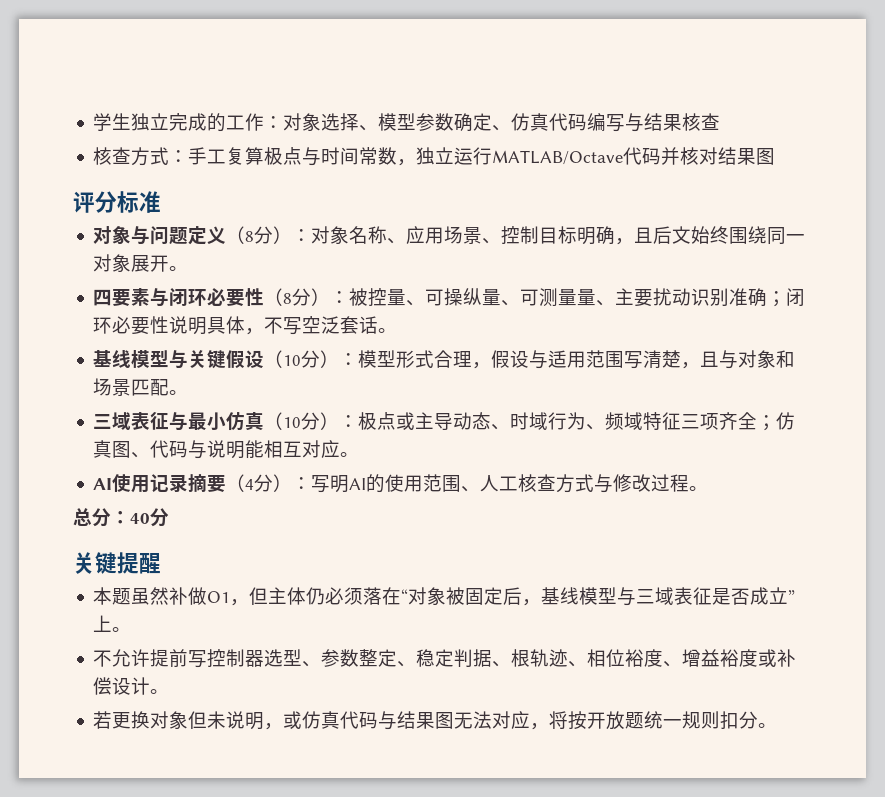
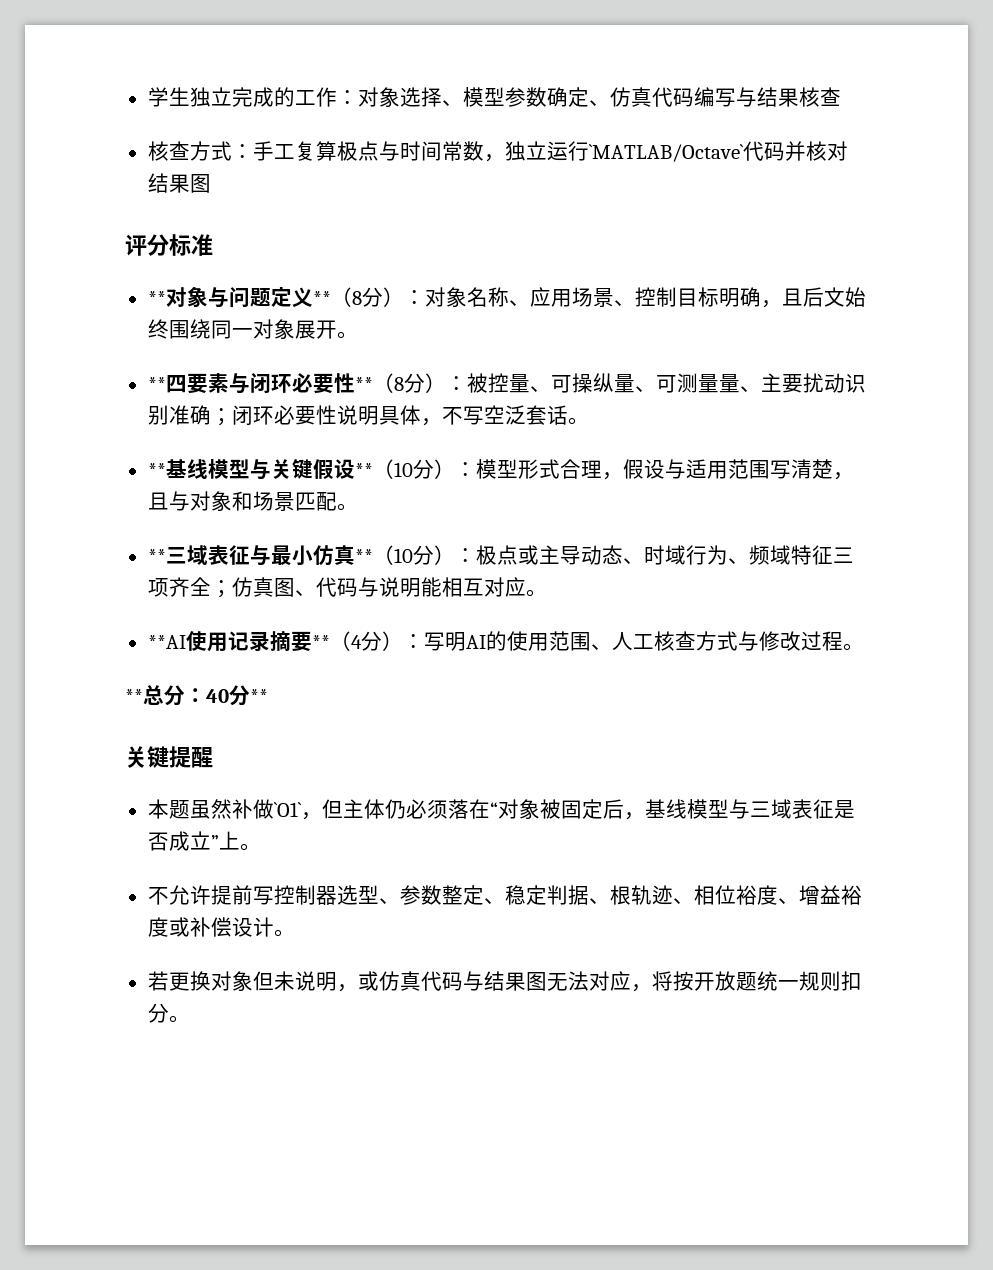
- 核查方式：手工复算极点与时间常数，独立运行MATLAB/Octave代码并核对结果图
+ 核查方式：手工复算极点与时间常数，独立运行`MATLAB/Octave`代码并核对结果图
- 对象与问题定义（8分）：对象名称、应用场景、控制目标明确，且后文始终围绕同一对象展开。
+ **对象与问题定义**（8分）：对象名称、应用场景、控制目标明确，且后文始终围绕同一对象展开。
- 四要素与闭环必要性（8分）：被控量、可操纵量、可测量量、主要扰动识别准确；闭环必要性说明具体，不写空泛套话。
+ **四要素与闭环必要性**（8分）：被控量、可操纵量、可测量量、主要扰动识别准确；闭环必要性说明具体，不写空泛套话。
- 基线模型与关键假设（10分）：模型形式合理，假设与适用范围写清楚，且与对象和场景匹配。
+ **基线模型与关键假设**（10分）：模型形式合理，假设与适用范围写清楚，且与对象和场景匹配。
- 三域表征与最小仿真（10分）：极点或主导动态、时域行为、频域特征三项齐全；仿真图、代码与说明能相互对应。
+ **三域表征与最小仿真**（10分）：极点或主导动态、时域行为、频域特征三项齐全；仿真图、代码与说明能相互对应。
- AI使用记录摘要（4分）：写明AI的使用范围、人工核查方式与修改过程。
+ **AI使用记录摘要**（4分）：写明AI的使用范围、人工核查方式与修改过程。
- 总分：40分
+ **总分：40分**
- 本题虽然补做O1，但主体仍必须落在“对象被固定后，基线模型与三域表征是否成立”上。
+ 本题虽然补做`O1`，但主体仍必须落在“对象被固定后，基线模型与三域表征是否成立”上。

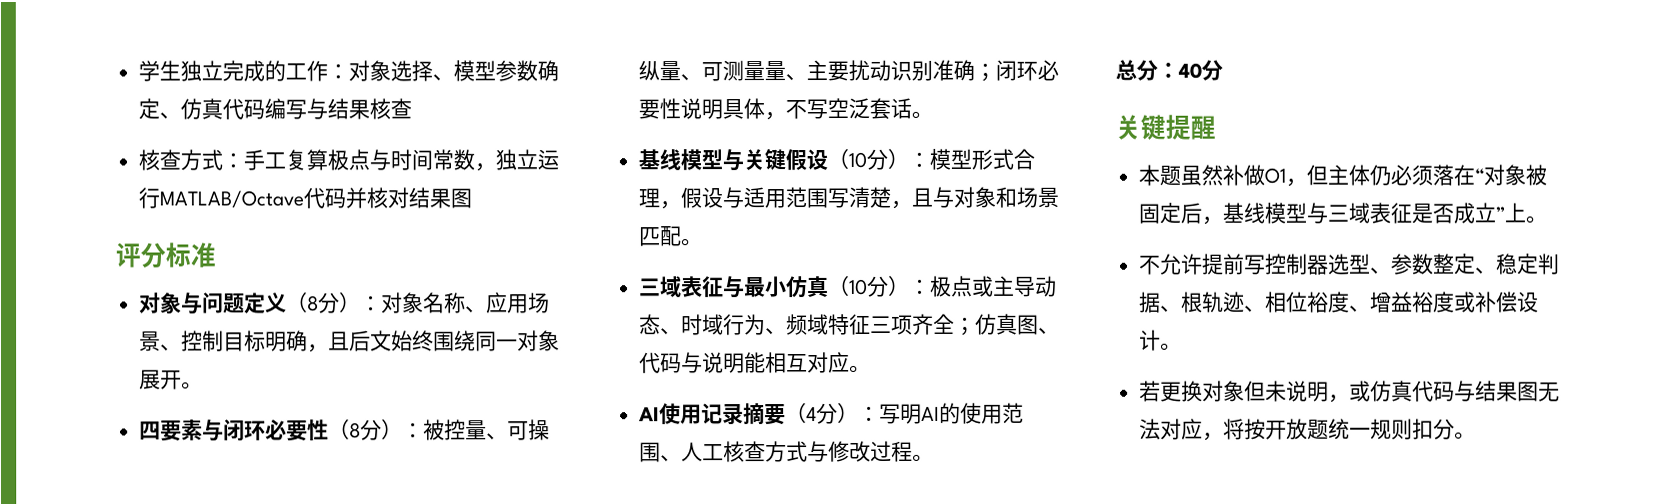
- 核查方式：手工复算极点与时间常数，独立运行`MATLAB/Octave`代码并核对结果图
+ 核查方式：手工复算极点与时间常数，独立运行MATLAB/Octave代码并核对结果图
- **对象与问题定义**（8分）：对象名称、应用场景、控制目标明确，且后文始终围绕同一对象展开。
+ 对象与问题定义（8分）：对象名称、应用场景、控制目标明确，且后文始终围绕同一对象展开。
- **四要素与闭环必要性**（8分）：被控量、可操纵量、可测量量、主要扰动识别准确；闭环必要性说明具体，不写空泛套话。
+ 四要素与闭环必要性（8分）：被控量、可操纵量、可测量量、主要扰动识别准确；闭环必要性说明具体，不写空泛套话。
- **基线模型与关键假设**（10分）：模型形式合理，假设与适用范围写清楚，且与对象和场景匹配。
+ 基线模型与关键假设（10分）：模型形式合理，假设与适用范围写清楚，且与对象和场景匹配。
- **三域表征与最小仿真**（10分）：极点或主导动态、时域行为、频域特征三项齐全；仿真图、代码与说明能相互对应。
+ 三域表征与最小仿真（10分）：极点或主导动态、时域行为、频域特征三项齐全；仿真图、代码与说明能相互对应。
- **AI使用记录摘要**（4分）：写明AI的使用范围、人工核查方式与修改过程。
+ AI使用记录摘要（4分）：写明AI的使用范围、人工核查方式与修改过程。
- **总分：40分**
+ 总分：40分
- 本题虽然补做`O1`，但主体仍必须落在“对象被固定后，基线模型与三域表征是否成立”上。
+ 本题虽然补做O1，但主体仍必须落在“对象被固定后，基线模型与三域表征是否成立”上。

